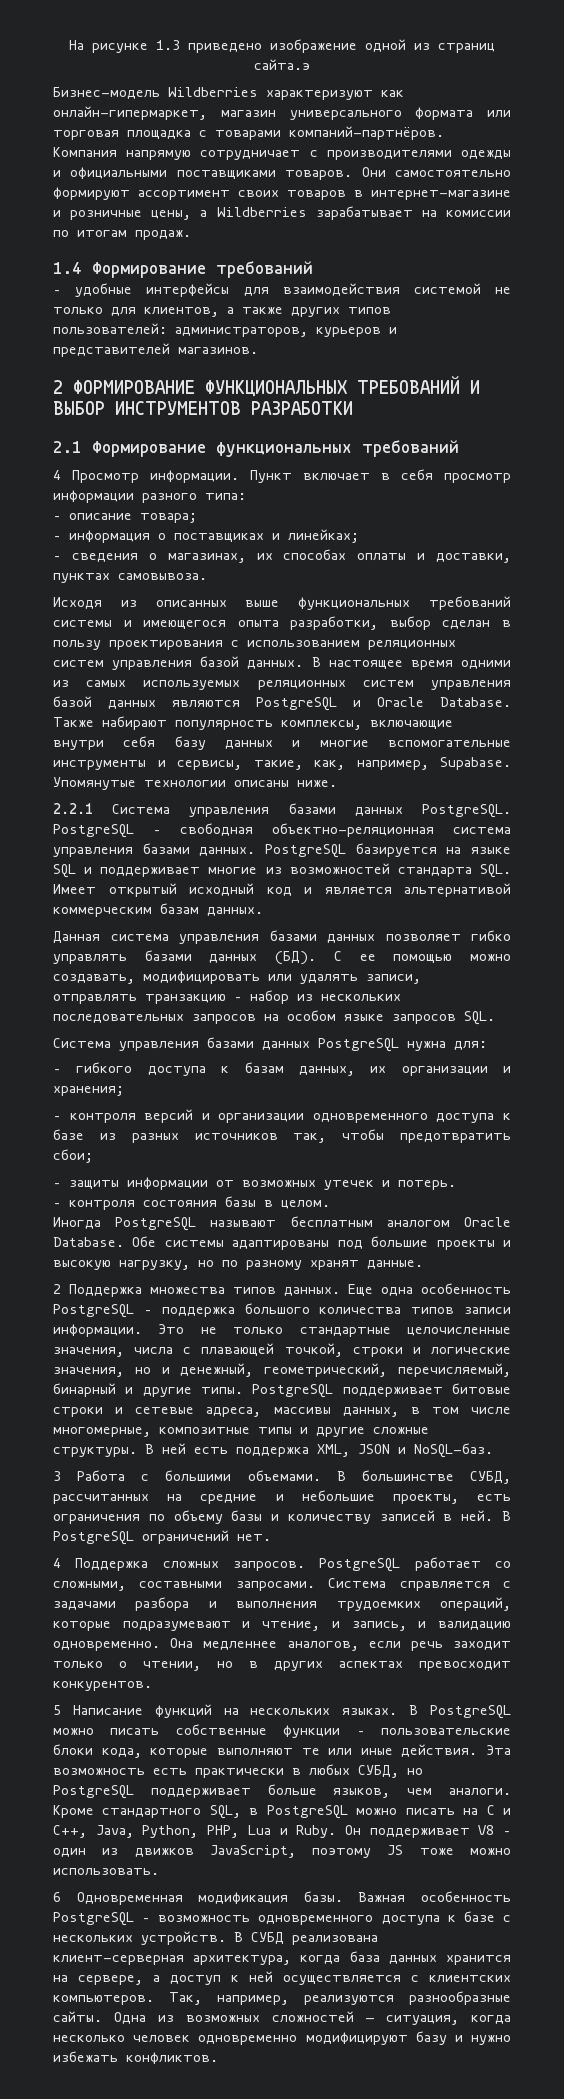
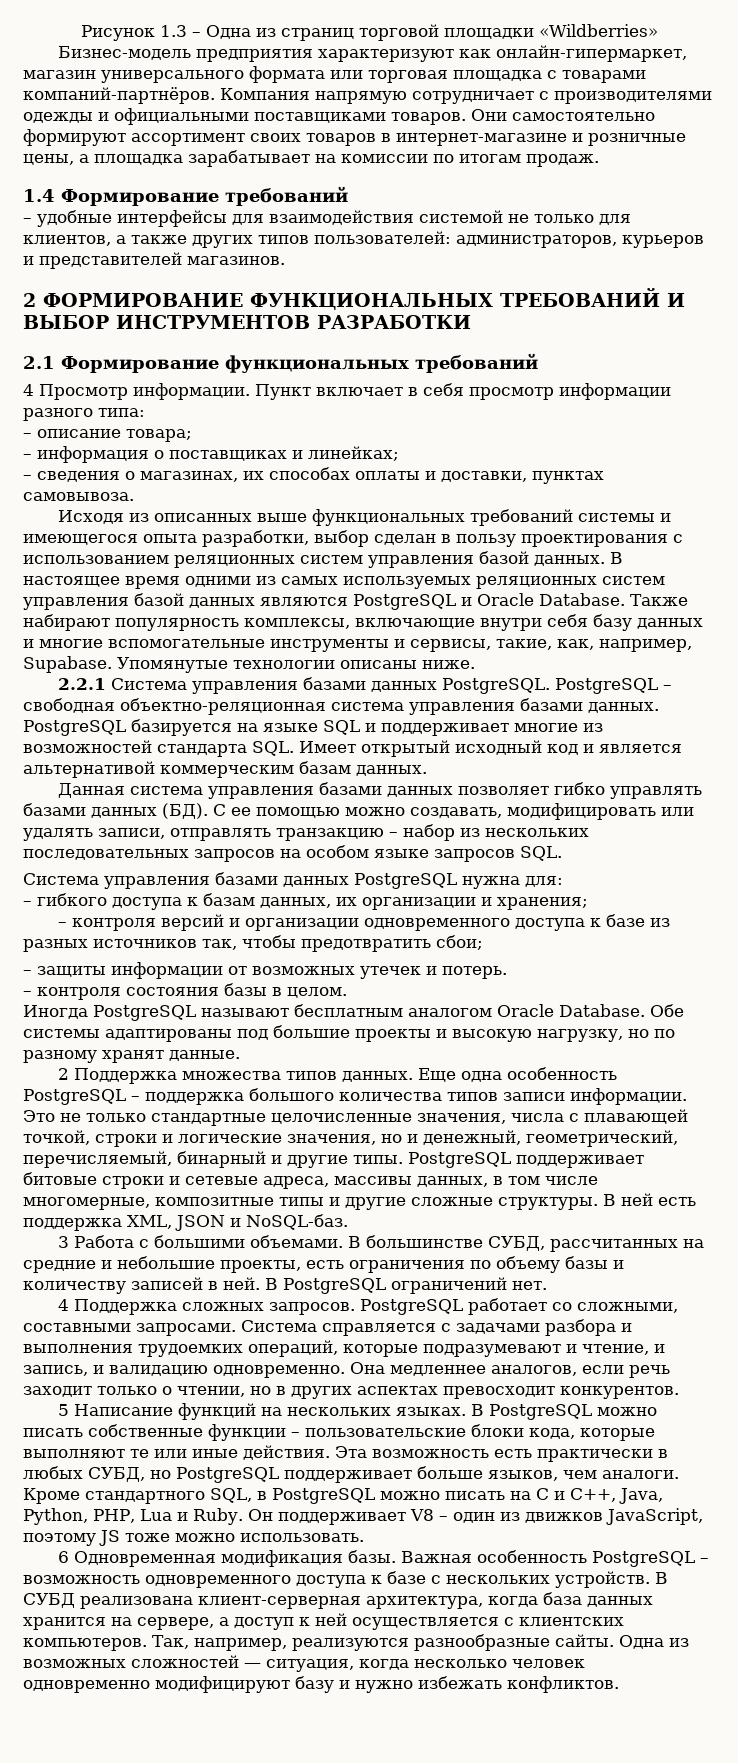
- На рисунке 1.3 приведено изображение одной из страниц сайта.э
+ Рисунок 1.3 – Одна из страниц торговой площадки «Wildberries»
- Бизнес-модель Wildberries характеризуют как онлайн-гипермаркет, магазин универсального формата или торговая площадка с товарами компаний-партнёров.
+ Бизнес-модель предприятия характеризуют как онлайн-гипермаркет, магазин универсального формата или торговая площадка с товарами компаний-партнёров.
- Они самостоятельно формируют ассортимент своих товаров в интернет-магазине и розничные цены, а Wildberries зарабатывает на комиссии по итогам продаж.
+ Они самостоятельно формируют ассортимент своих товаров в интернет-магазине и розничные цены, а площадка зарабатывает на комиссии по итогам продаж.

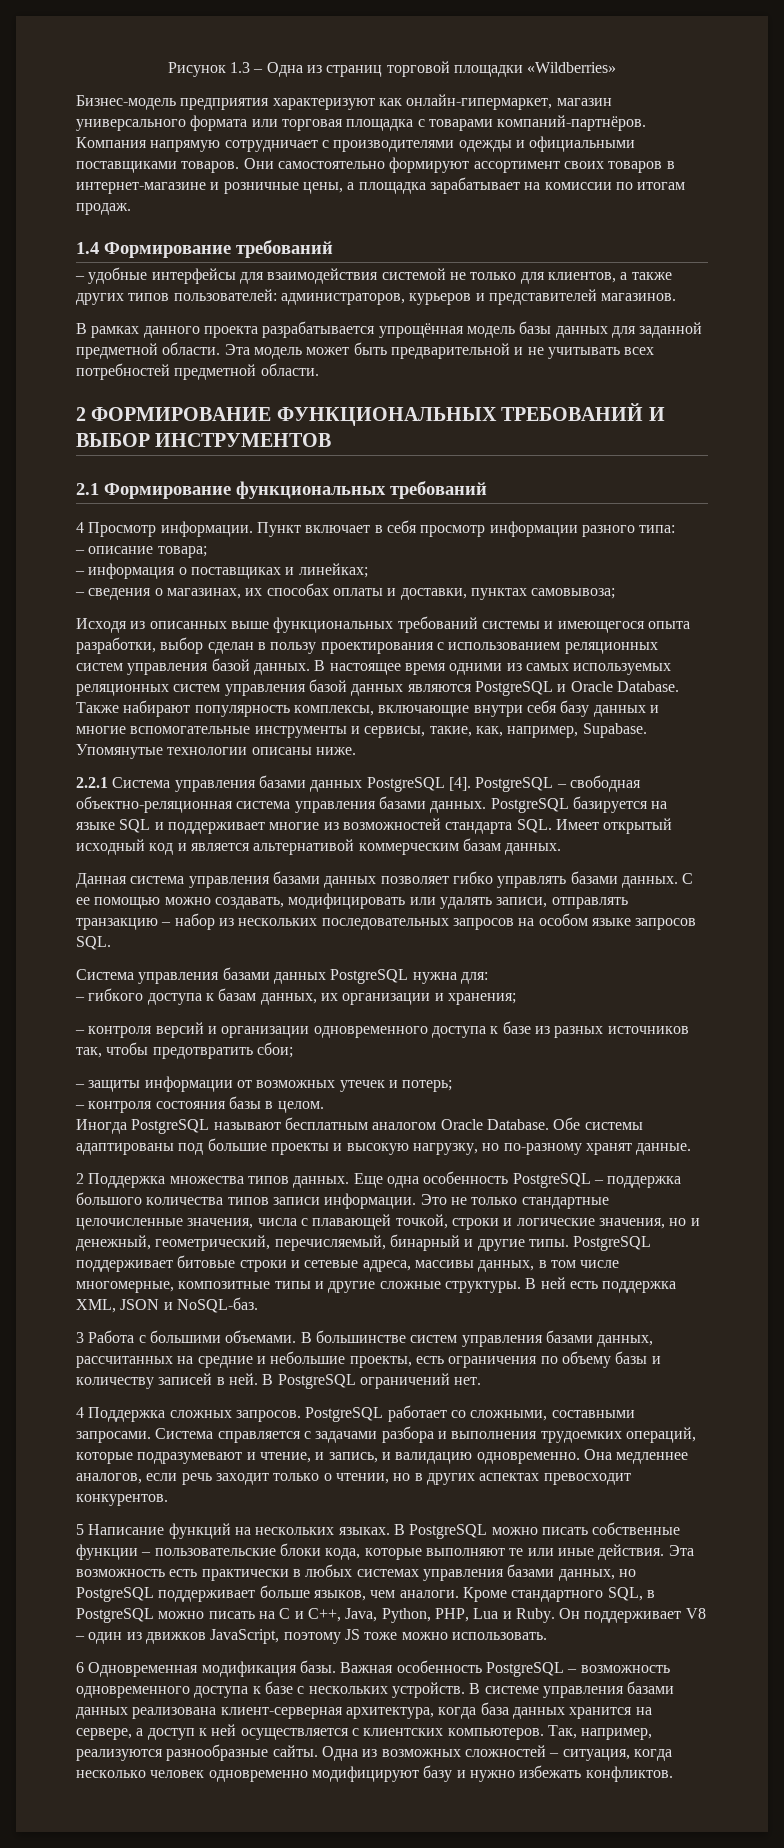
+ В рамках данного проекта разрабатывается упрощённая модель базы данных для заданной предметной области. Эта модель может быть предварительной и не учитывать всех потребностей предметной области.
- 2 ФОРМИРОВАНИЕ ФУНКЦИОНАЛЬНЫХ ТРЕБОВАНИЙ И ВЫБОР ИНСТРУМЕНТОВ РАЗРАБОТКИ
+ 2 ФОРМИРОВАНИЕ ФУНКЦИОНАЛЬНЫХ ТРЕБОВАНИЙ И ВЫБОР ИНСТРУМЕНТОВ
- – сведения о магазинах, их способах оплаты и доставки, пунктах самовывоза.
+ – сведения о магазинах, их способах оплаты и доставки, пунктах самовывоза;
- 2.2.1 Система управления базами данных PostgreSQL.
+ 2.2.1 Система управления базами данных PostgreSQL [4].
- Данная система управления базами данных позволяет гибко управлять базами данных (БД). С ее помощью можно создавать, модифицировать или удалять записи, отправлять транзакцию – набор из нескольких последовательных запросов на особом языке запросов SQL.
+ Данная система управления базами данных позволяет гибко управлять базами данных. С ее помощью можно создавать, модифицировать или удалять записи, отправлять транзакцию – набор из нескольких последовательных запросов на особом языке запросов SQL.
- – защиты информации от возможных утечек и потерь.
+ – защиты информации от возможных утечек и потерь;
- Обе системы адаптированы под большие проекты и высокую нагрузку, но по разному хранят данные.
+ Обе системы адаптированы под большие проекты и высокую нагрузку, но по-разному хранят данные.
- В большинстве СУБД, рассчитанных на средние и небольшие проекты, есть ограничения по объему базы и количеству записей в ней.
+ В большинстве систем управления базами данных, рассчитанных на средние и небольшие проекты, есть ограничения по объему базы и количеству записей в ней.
- Эта возможность есть практически в любых СУБД, но PostgreSQL поддерживает больше языков, чем аналоги.
+ Эта возможность есть практически в любых системах управления базами данных, но PostgreSQL поддерживает больше языков, чем аналоги.
- В СУБД реализована клиент-серверная архитектура, когда база данных хранится на сервере, а доступ к ней осуществляется с клиентских компьютеров.
+ В системе управления базами данных реализована клиент-серверная архитектура, когда база данных хранится на сервере, а доступ к ней осуществляется с клиентских компьютеров.
- Одна из возможных сложностей — ситуация, когда несколько человек одновременно модифицируют базу и нужно избежать конфликтов.
+ Одна из возможных сложностей – ситуация, когда несколько человек одновременно модифицируют базу и нужно избежать конфликтов.

